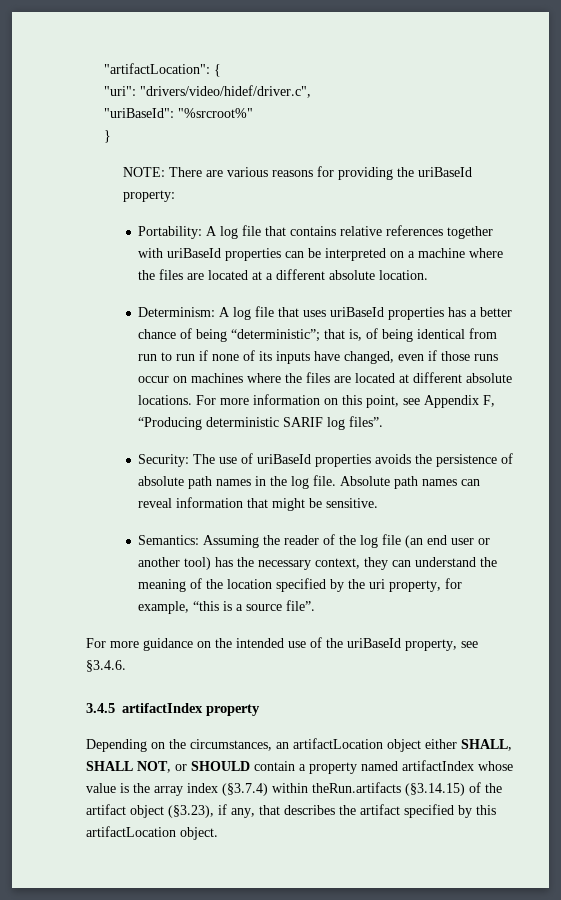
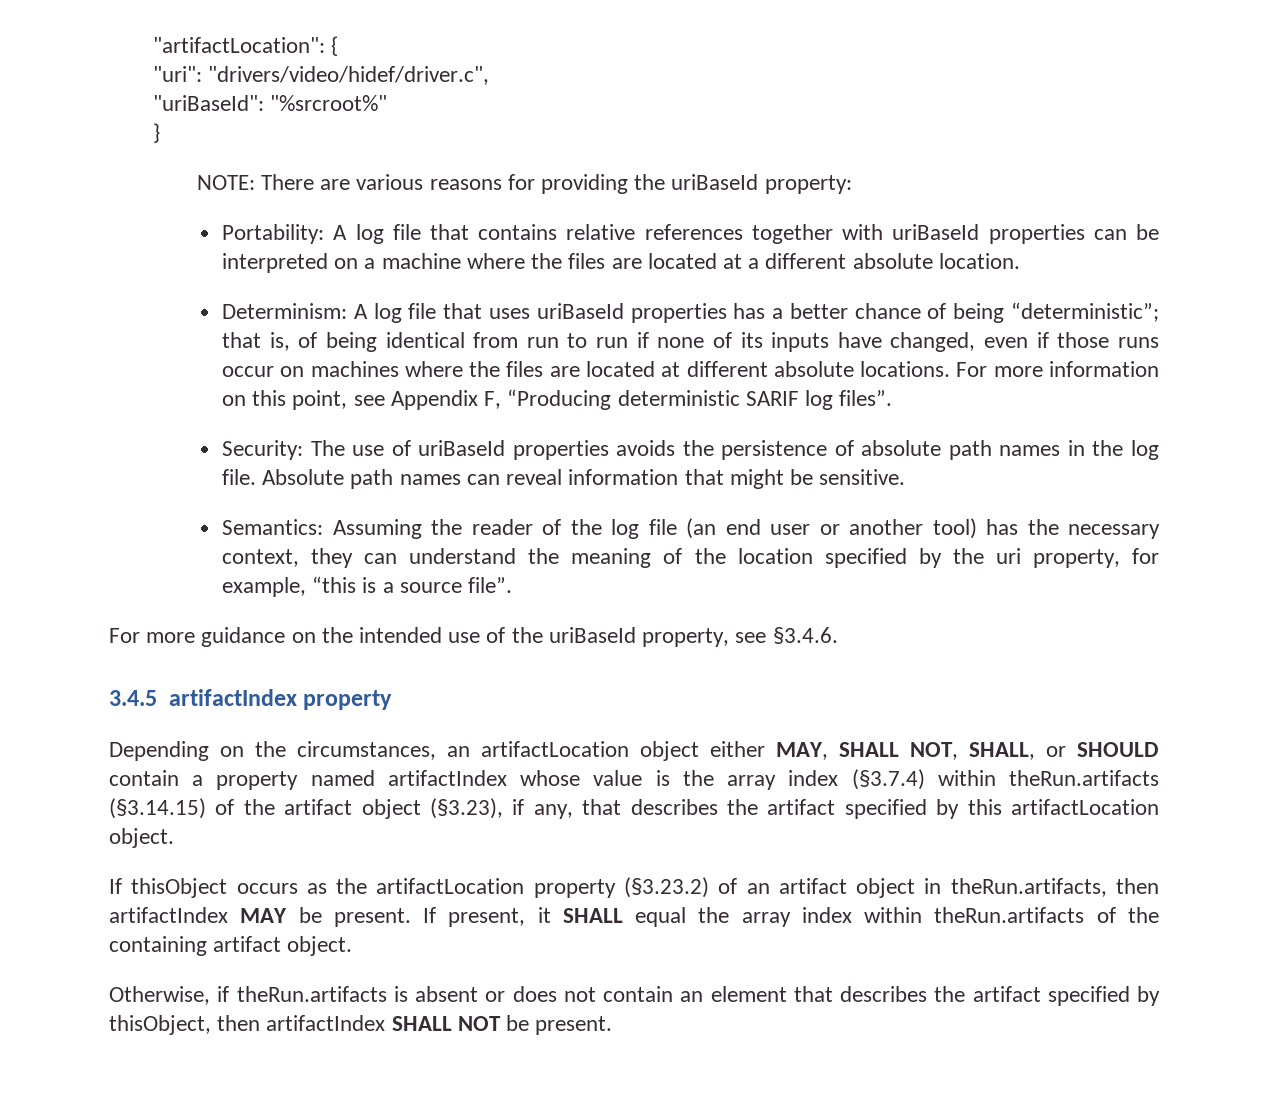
- Depending on the circumstances, an artifactLocation object either SHALL, SHALL NOT, or SHOULD contain a property named artifactIndex whose value is the array index (§3.7.4) within theRun.artifacts (§3.14.15) of the artifact object (§3.23), if any, that describes the artifact specified by this artifactLocation object.
+ Depending on the circumstances, an artifactLocation object either MAY, SHALL NOT, SHALL, or SHOULD contain a property named artifactIndex whose value is the array index (§3.7.4) within theRun.artifacts (§3.14.15) of the artifact object (§3.23), if any, that describes the artifact specified by this artifactLocation object.
+ If thisObject occurs as the artifactLocation property (§3.23.2) of an artifact object in theRun.artifacts, then artifactIndex MAY be present. If present, it SHALL equal the array index within theRun.artifacts of the containing artifact object.
+ Otherwise, if theRun.artifacts is absent or does not contain an element that describes the artifact specified by thisObject, then artifactIndex SHALL NOT be present.

